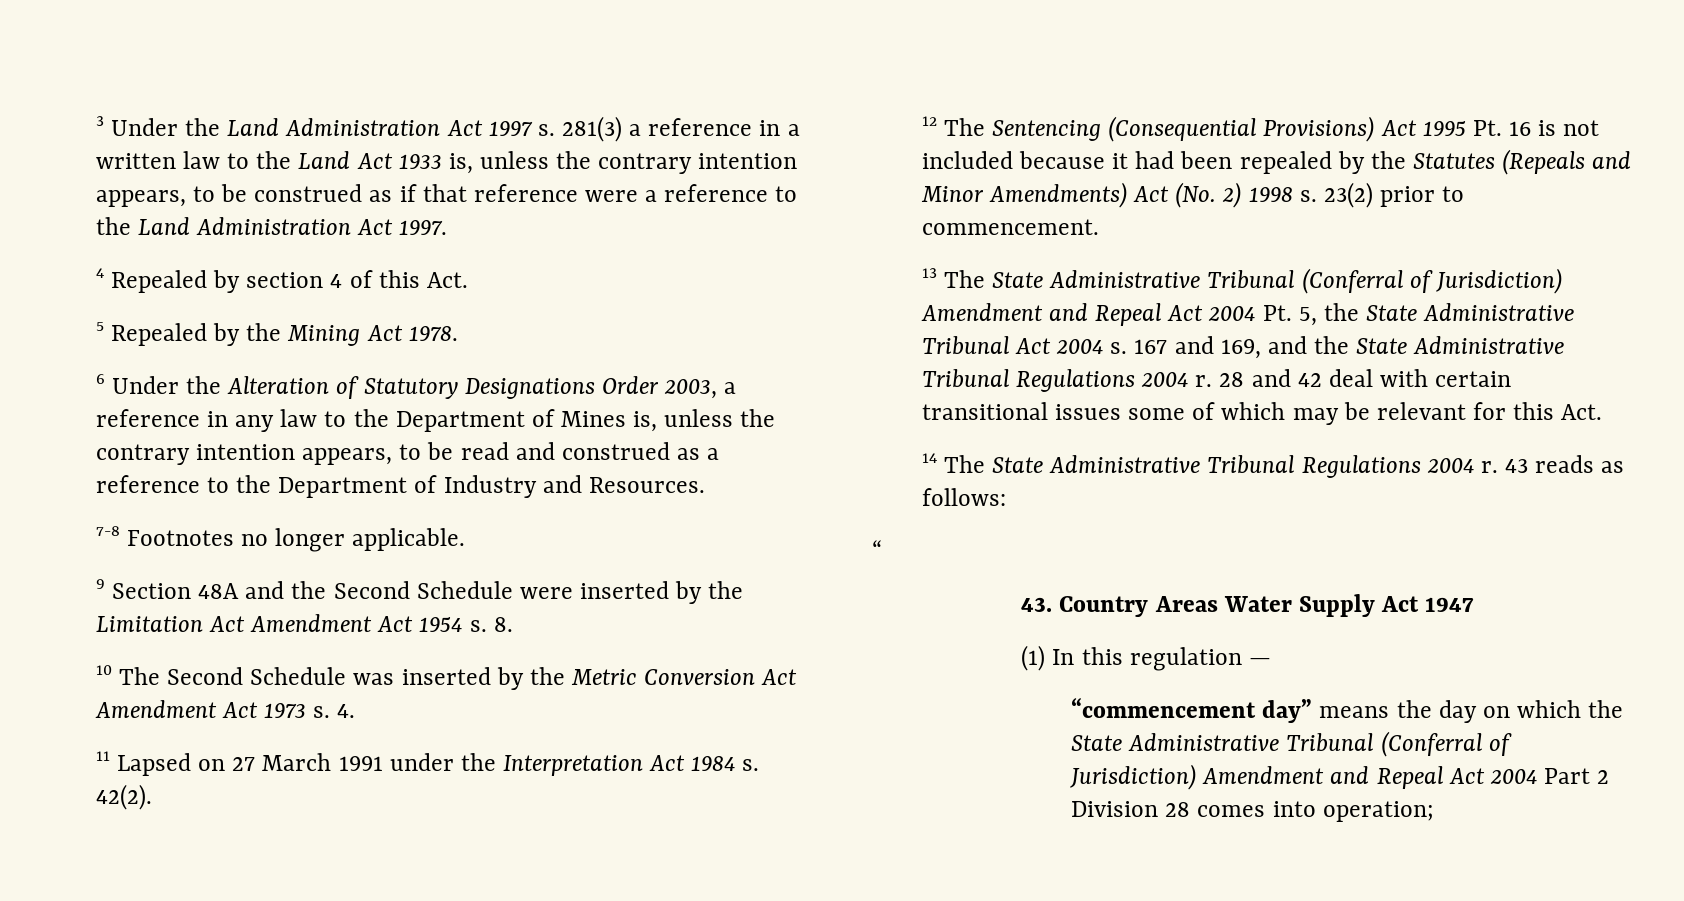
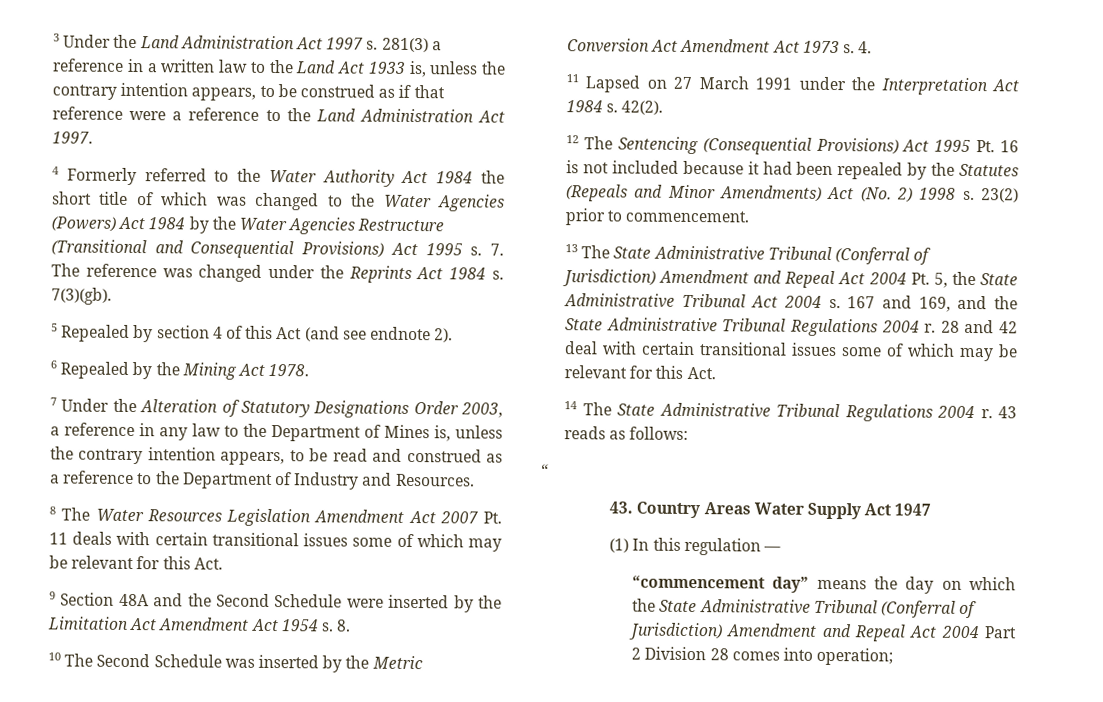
- 4 Repealed by section 4 of this Act.
- 5 Repealed by the Mining Act 1978.
+ 4 Formerly referred to the Water Authority Act 1984 the short title of which was changed to the Water Agencies (Powers) Act 1984 by the Water Agencies Restructure (Transitional and Consequential Provisions) Act 1995 s. 7. The reference was changed under the Reprints Act 1984 s. 7(3)(gb).
+ 5 Repealed by section 4 of this Act (and see endnote 2).
+ 6 Repealed by the Mining Act 1978.
- 6 Under the Alteration of Statutory Designations Order 2003, a reference in any law to the Department of Mines is, unless the contrary intention appears, to be read and construed as a reference to the Department of Industry and Resources.
+ 7 Under the Alteration of Statutory Designations Order 2003, a reference in any law to the Department of Mines is, unless the contrary intention appears, to be read and construed as a reference to the Department of Industry and Resources.
- 7-8 Footnotes no longer applicable.
+ 8 The Water Resources Legislation Amendment Act 2007 Pt. 11 deals with certain transitional issues some of which may be relevant for this Act.

